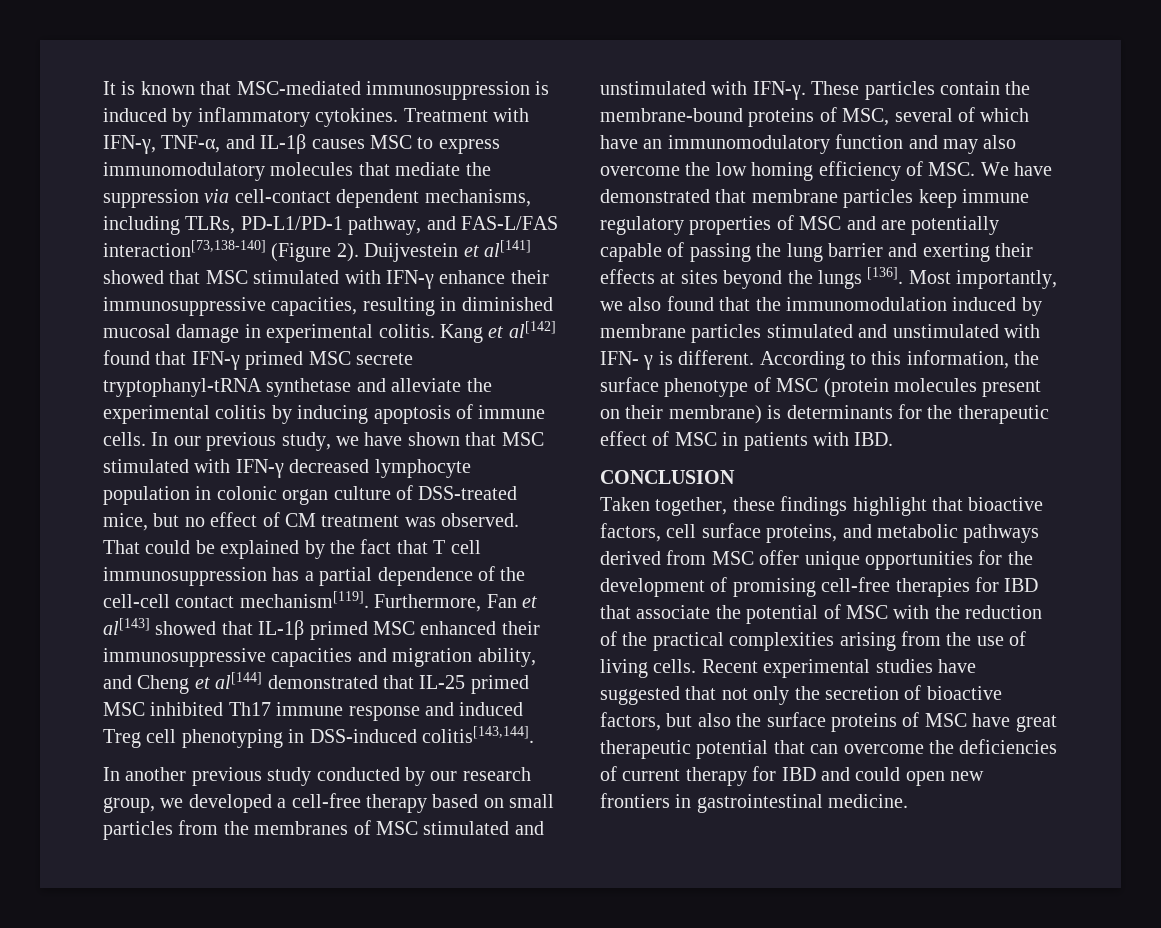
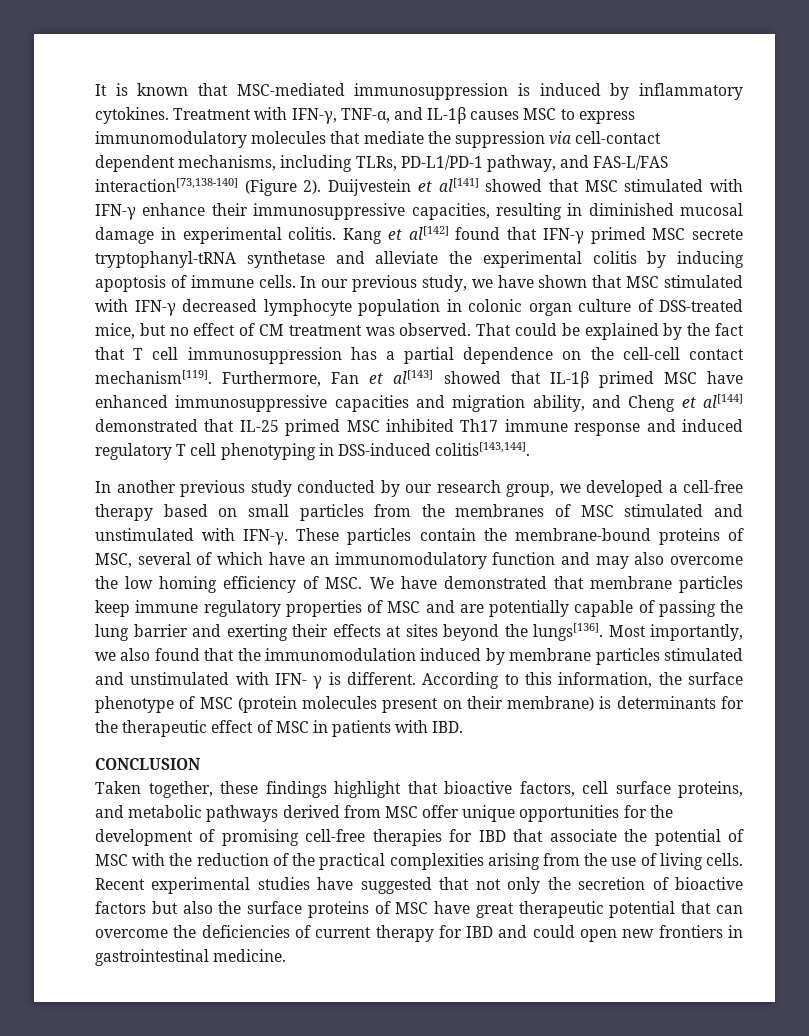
- That could be explained by the fact that T cell immunosuppression has a partial dependence of the cell-cell contact mechanism[119].
+ That could be explained by the fact that T cell immunosuppression has a partial dependence on the cell-cell contact mechanism[119].
- Furthermore, Fan et al[143] showed that IL-1β primed MSC enhanced their immunosuppressive capacities and migration ability, and Cheng et al[144] demonstrated that IL-25 primed MSC inhibited Th17 immune response and induced Treg cell phenotyping in DSS-induced colitis[143,144].
+ Furthermore, Fan et al[143] showed that IL-1β primed MSC have enhanced immunosuppressive capacities and migration ability, and Cheng et al[144] demonstrated that IL-25 primed MSC inhibited Th17 immune response and induced regulatory T cell phenotyping in DSS-induced colitis[143,144].
- These particles contain the membrane-bound proteins of MSC, several of which have an immunomodulatory function and may also overcome the low homing efficiency of MSC. We have demonstrated that membrane particles keep immune regulatory properties of MSC and are potentially capable of passing the lung barrier and exerting their effects at sites beyond the lungs [136].
+ These particles contain the membrane-bound proteins of MSC, several of which have an immunomodulatory function and may also overcome the low homing efficiency of MSC. We have demonstrated that membrane particles keep immune regulatory properties of MSC and are potentially capable of passing the lung barrier and exerting their effects at sites beyond the lungs[136].
- Recent experimental studies have suggested that not only the secretion of bioactive factors, but also the surface proteins of MSC have great therapeutic potential that can overcome the deficiencies of current therapy for IBD and could open new frontiers in gastrointestinal medicine.
+ Recent experimental studies have suggested that not only the secretion of bioactive factors but also the surface proteins of MSC have great therapeutic potential that can overcome the deficiencies of current therapy for IBD and could open new frontiers in gastrointestinal medicine.

